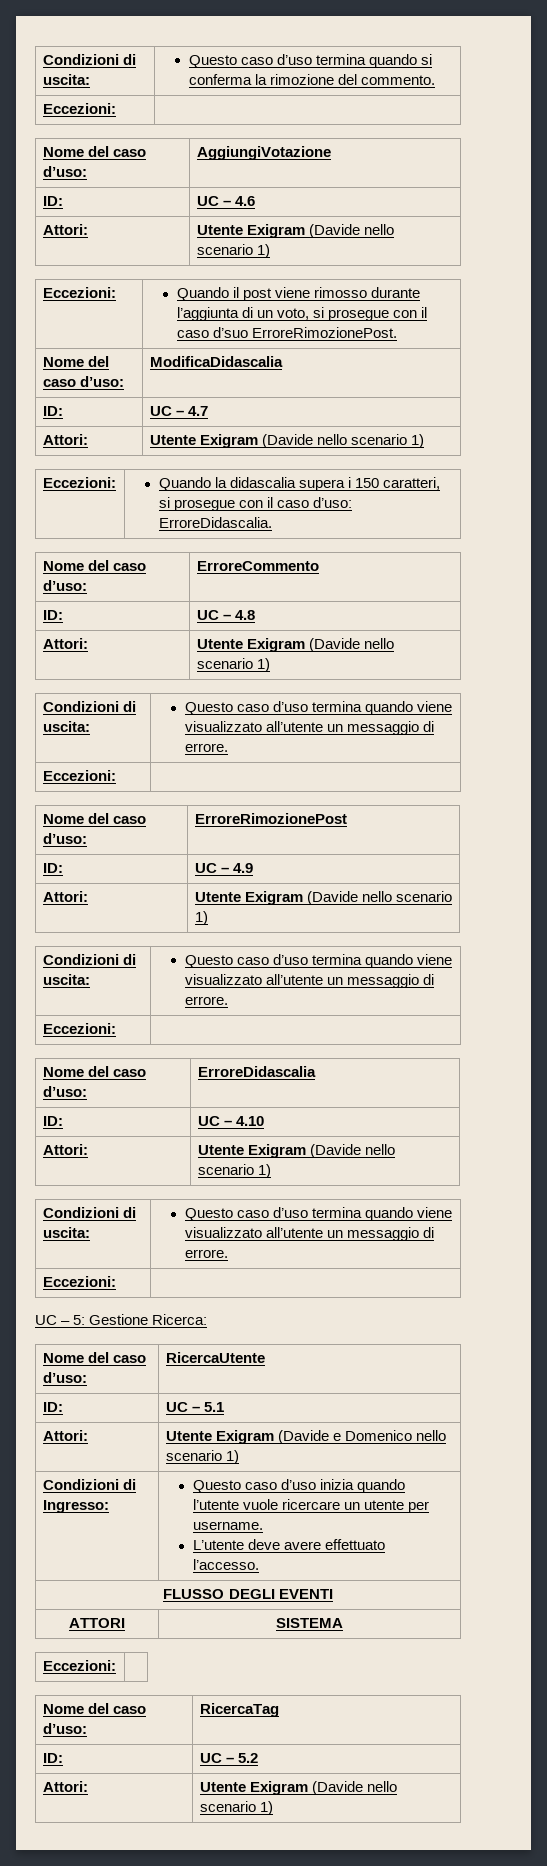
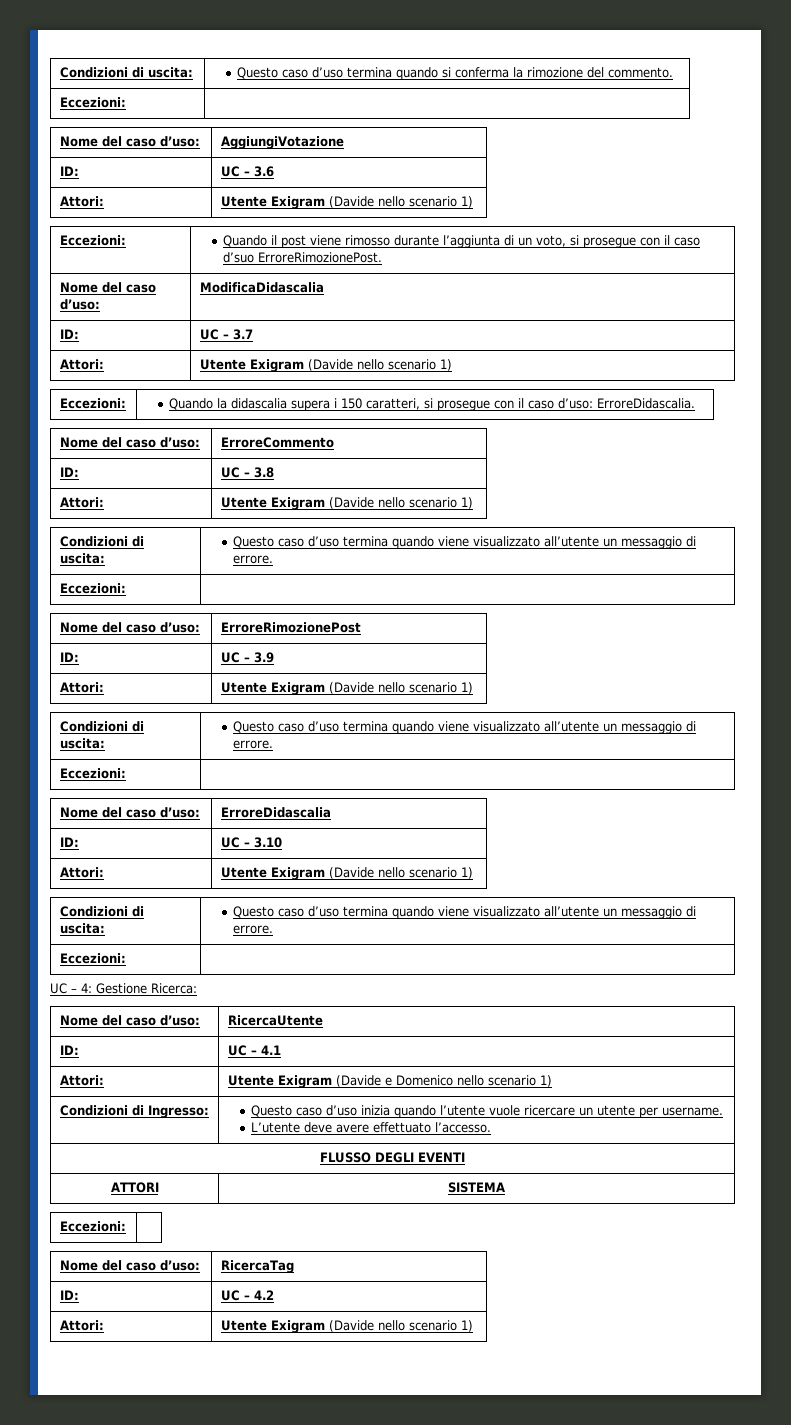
- ID: | UC – 4.6
+ ID: | UC – 3.6
- ID: | UC – 4.7
+ ID: | UC – 3.7
- ID: | UC – 4.8
+ ID: | UC – 3.8
- ID: | UC – 4.9
+ ID: | UC – 3.9
- ID: | UC – 4.10
+ ID: | UC – 3.10
- UC – 5: Gestione Ricerca:
+ UC – 4: Gestione Ricerca:
- ID: | UC – 5.1
+ ID: | UC – 4.1
- ID: | UC – 5.2
+ ID: | UC – 4.2

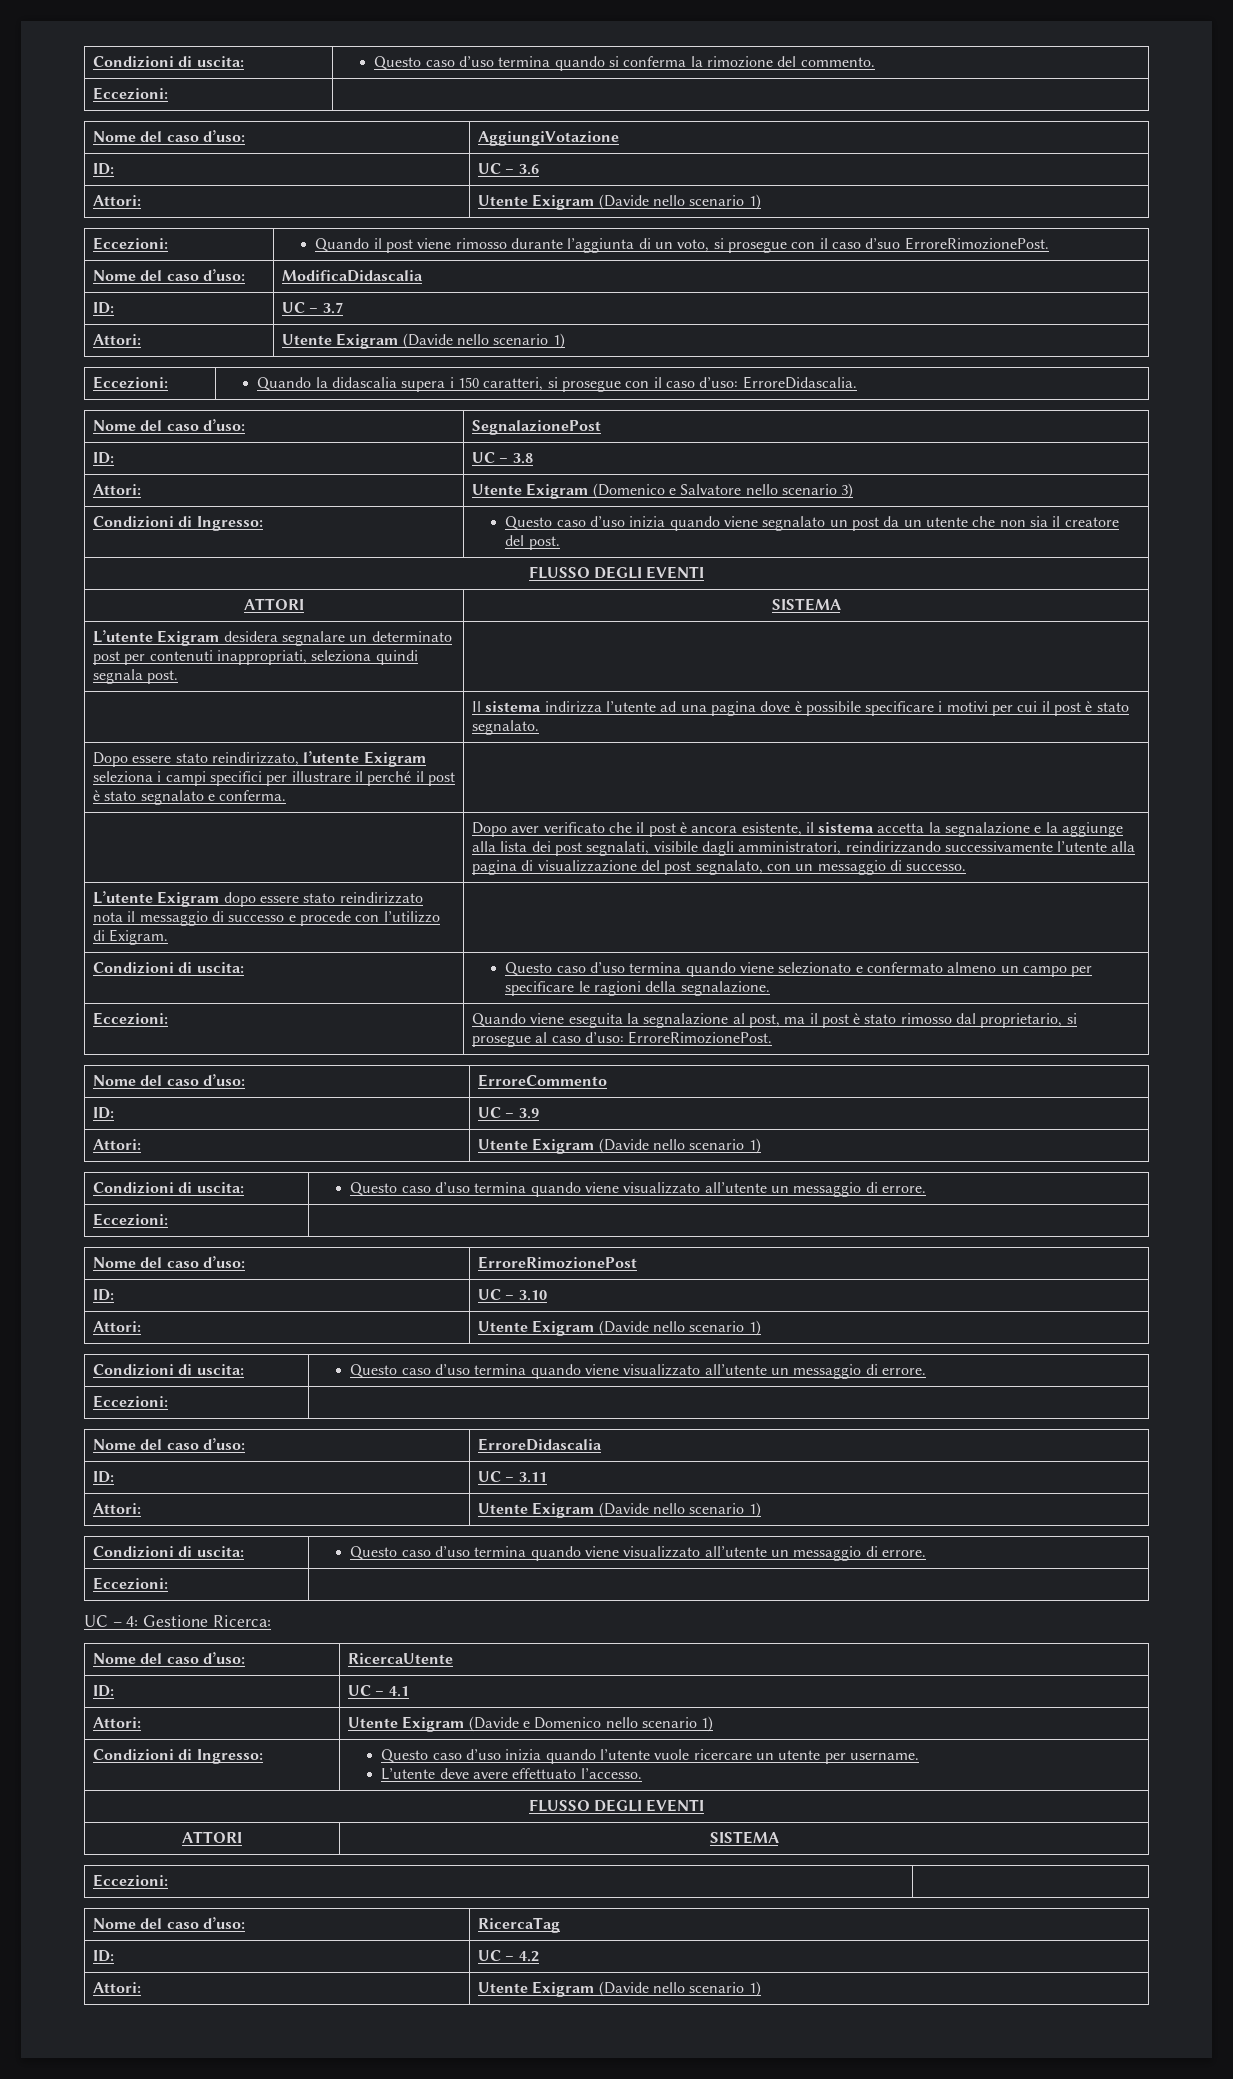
+ Nome del caso d’uso: | SegnalazionePost
+ ID: | UC – 3.8
+ Attori: | Utente Exigram (Domenico e Salvatore nello scenario 3)
+ Condizioni di Ingresso: | Questo caso d’uso inizia quando viene segnalato un post da un utente che non sia il creatore del post.
+ FLUSSO DEGLI EVENTI
+ ATTORI | SISTEMA
+ L’utente Exigram desidera segnalare un determinato post per contenuti inappropriati, seleziona quindi segnala post. |
+ | Il sistema indirizza l’utente ad una pagina dove è possibile specificare i motivi per cui il post è stato segnalato.
+ Dopo essere stato reindirizzato, l’utente Exigram seleziona i campi specifici per illustrare il perché il post è stato segnalato e conferma. |
+ | Dopo aver verificato che il post è ancora esistente, il sistema accetta la segnalazione e la aggiunge alla lista dei post segnalati, visibile dagli amministratori, reindirizzando successivamente l’utente alla pagina di visualizzazione del post segnalato, con un messaggio di successo.
+ L’utente Exigram dopo essere stato reindirizzato nota il messaggio di successo e procede con l’utilizzo di Exigram. |
+ Condizioni di uscita: | Questo caso d’uso termina quando viene selezionato e confermato almeno un campo per specificare le ragioni della segnalazione.
+ Eccezioni: | Quando viene eseguita la segnalazione al post, ma il post è stato rimosso dal proprietario, si prosegue al caso d’uso: ErroreRimozionePost.
- ID: | UC – 3.8
+ ID: | UC – 3.9
- ID: | UC – 3.9
+ ID: | UC – 3.10
- ID: | UC – 3.10
+ ID: | UC – 3.11

